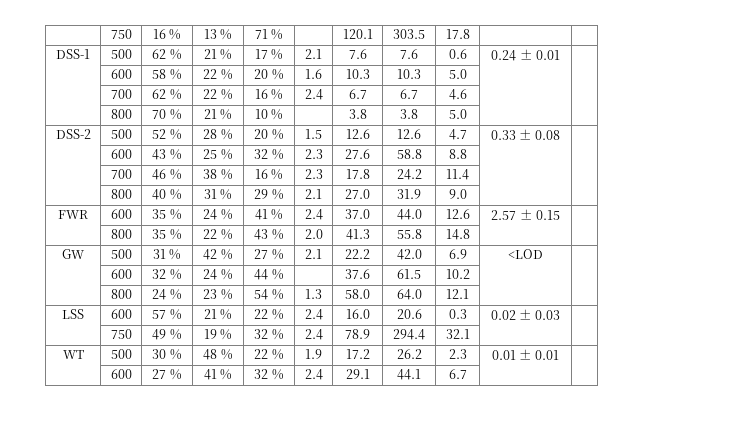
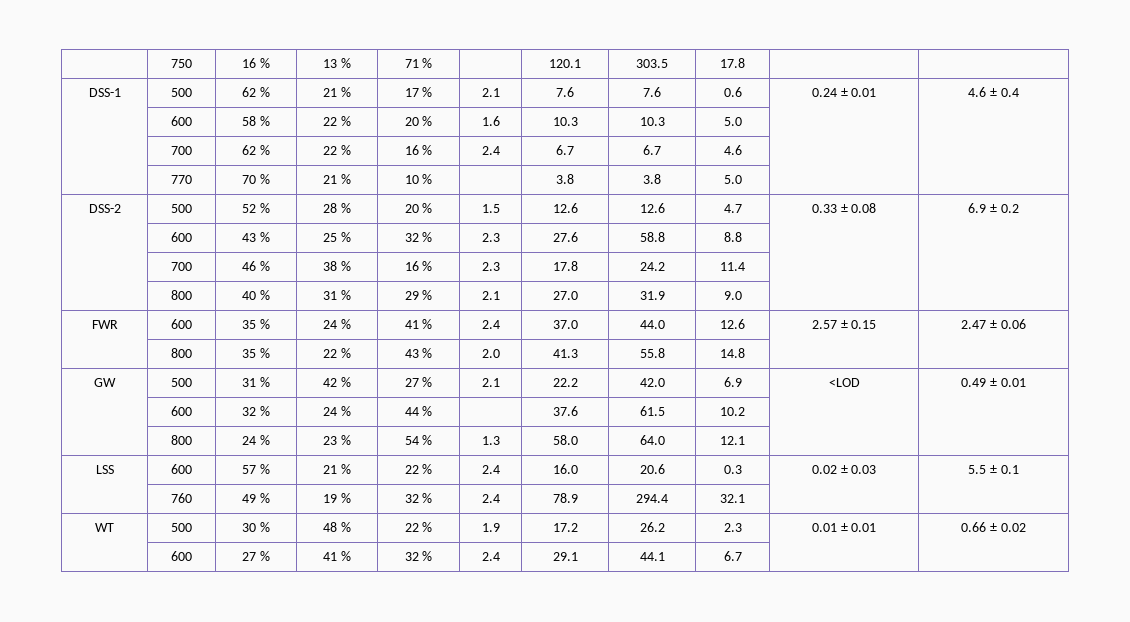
- DSS-1 | 500 | 62 % | 21 % | 17 % | 2.1 | 7.6 | 7.6 | 0.6 | 0.24 ± 0.01 |
+ DSS-1 | 500 | 62 % | 21 % | 17 % | 2.1 | 7.6 | 7.6 | 0.6 | 0.24 ± 0.01 | 4.6 ± 0.4
- | 800 | 70 % | 21 % | 10 % | | 3.8 | 3.8 | 5.0 | |
+ | 770 | 70 % | 21 % | 10 % | | 3.8 | 3.8 | 5.0 | |
- DSS-2 | 500 | 52 % | 28 % | 20 % | 1.5 | 12.6 | 12.6 | 4.7 | 0.33 ± 0.08 |
+ DSS-2 | 500 | 52 % | 28 % | 20 % | 1.5 | 12.6 | 12.6 | 4.7 | 0.33 ± 0.08 | 6.9 ± 0.2
- FWR | 600 | 35 % | 24 % | 41 % | 2.4 | 37.0 | 44.0 | 12.6 | 2.57 ± 0.15 |
+ FWR | 600 | 35 % | 24 % | 41 % | 2.4 | 37.0 | 44.0 | 12.6 | 2.57 ± 0.15 | 2.47 ± 0.06
- GW | 500 | 31 % | 42 % | 27 % | 2.1 | 22.2 | 42.0 | 6.9 | <LOD |
+ GW | 500 | 31 % | 42 % | 27 % | 2.1 | 22.2 | 42.0 | 6.9 | <LOD | 0.49 ± 0.01
- LSS | 600 | 57 % | 21 % | 22 % | 2.4 | 16.0 | 20.6 | 0.3 | 0.02 ± 0.03 |
- | 750 | 49 % | 19 % | 32 % | 2.4 | 78.9 | 294.4 | 32.1 | |
+ LSS | 600 | 57 % | 21 % | 22 % | 2.4 | 16.0 | 20.6 | 0.3 | 0.02 ± 0.03 | 5.5 ± 0.1
+ | 760 | 49 % | 19 % | 32 % | 2.4 | 78.9 | 294.4 | 32.1 | |
- WT | 500 | 30 % | 48 % | 22 % | 1.9 | 17.2 | 26.2 | 2.3 | 0.01 ± 0.01 |
+ WT | 500 | 30 % | 48 % | 22 % | 1.9 | 17.2 | 26.2 | 2.3 | 0.01 ± 0.01 | 0.66 ± 0.02

